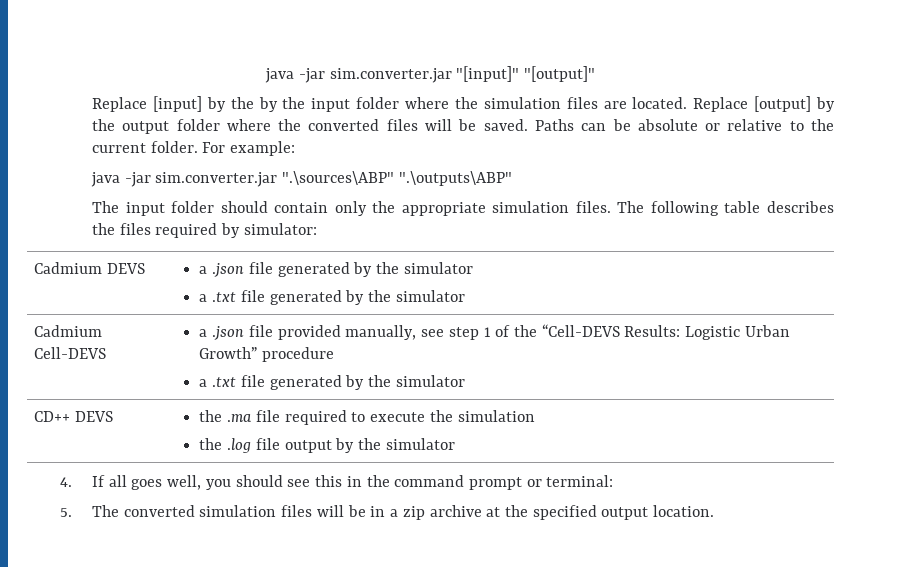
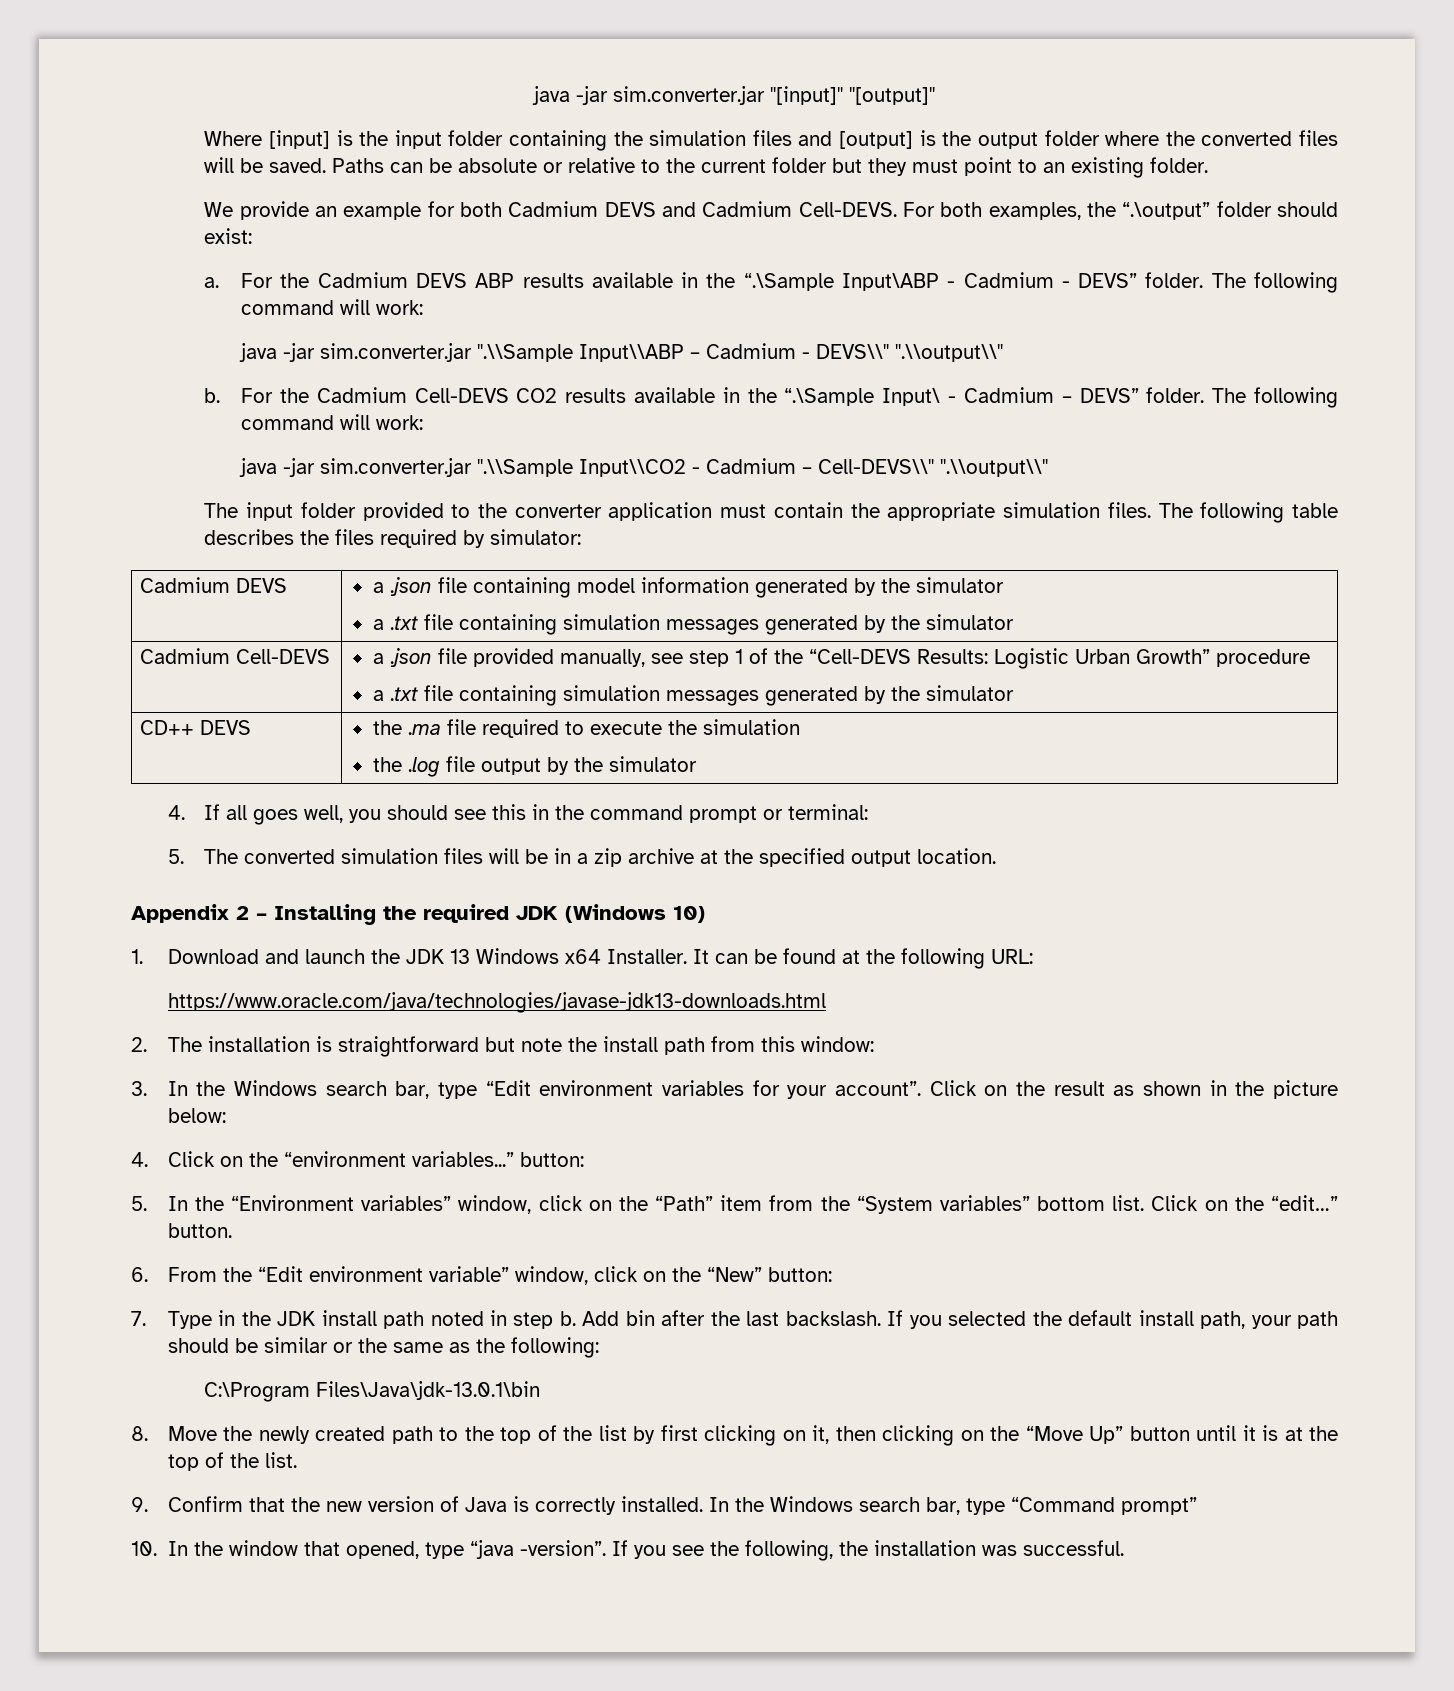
- Replace [input] by the by the input folder where the simulation files are located. Replace [output] by the output folder where the converted files will be saved.
+ Where [input] is the input folder containing the simulation files and [output] is the output folder where the converted files will be saved.
- Paths can be absolute or relative to the current folder. For example:
- java -jar sim.converter.jar ".\sources\ABP" ".\outputs\ABP"
- The input folder should contain only the appropriate simulation files.
+ Paths can be absolute or relative to the current folder but they must point to an existing folder.
+ We provide an example for both Cadmium DEVS and Cadmium Cell-DEVS. For both examples, the “.\output” folder should exist:
+ a. For the Cadmium DEVS ABP results available in the “.\Sample Input\ABP - Cadmium - DEVS” folder. The following command will work:
+ java -jar sim.converter.jar ".\\Sample Input\\ABP – Cadmium - DEVS\\" ".\\output\\"
+ b. For the Cadmium Cell-DEVS CO2 results available in the “.\Sample Input\ - Cadmium – DEVS” folder. The following command will work:
+ java -jar sim.converter.jar ".\\Sample Input\\CO2 - Cadmium – Cell-DEVS\\" ".\\output\\"
+ The input folder provided to the converter application must contain the appropriate simulation files.
- Cadmium DEVS | a .json file generated by the simulator
- a .txt file generated by the simulator
+ Cadmium DEVS | a .json file containing model information generated by the simulator
+ a .txt file containing simulation messages generated by the simulator
  Cadmium Cell-DEVS | a .json file provided manually, see step 1 of the “Cell-DEVS Results: Logistic Urban Growth” procedure
- a .txt file generated by the simulator
+ a .txt file containing simulation messages generated by the simulator
+ Appendix 2 – Installing the required JDK (Windows 10)
+ 1. Download and launch the JDK 13 Windows x64 Installer. It can be found at the following URL:
+ https://www.oracle.com/java/technologies/javase-jdk13-downloads.html
+ 2. The installation is straightforward but note the install path from this window:
+ 3. In the Windows search bar, type “Edit environment variables for your account”. Click on the result as shown in the picture below:
+ 4. Click on the “environment variables...” button:
+ 5. In the “Environment variables” window, click on the “Path” item from the “System variables” bottom list. Click on the “edit…” button.
+ 6. From the “Edit environment variable” window, click on the “New” button:
+ 7. Type in the JDK install path noted in step b. Add bin after the last backslash. If you selected the default install path, your path should be similar or the same as the following:
+ C:\Program Files\Java\jdk-13.0.1\bin
+ 8. Move the newly created path to the top of the list by first clicking on it, then clicking on the “Move Up” button until it is at the top of the list.
+ 9. Confirm that the new version of Java is correctly installed. In the Windows search bar, type “Command prompt”
+ 10. In the window that opened, type “java -version”. If you see the following, the installation was successful.

